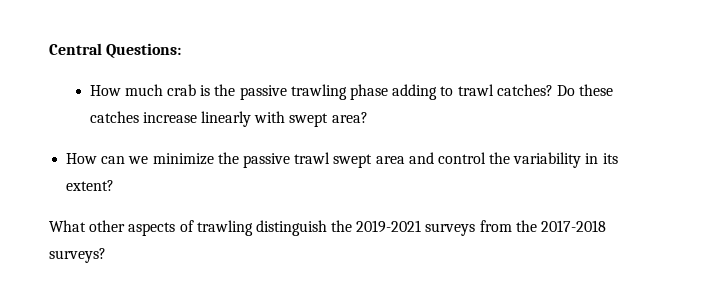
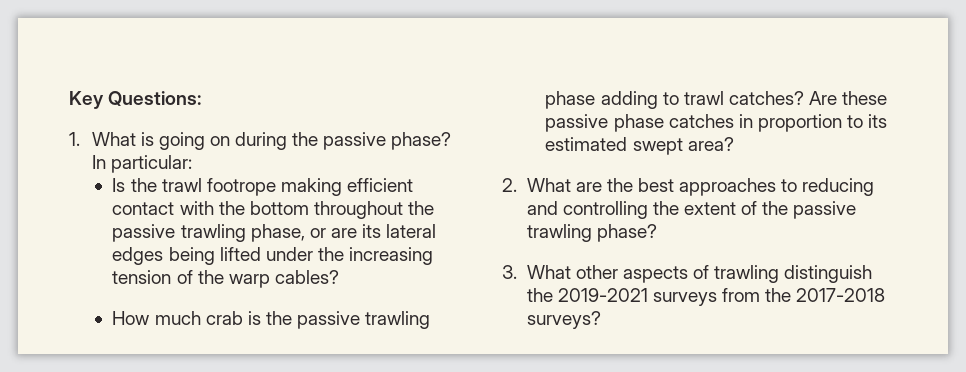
- Central Questions:
+ Key Questions:
+ 1. What is going on during the passive phase? In particular:
+ Is the trawl footrope making efficient contact with the bottom throughout the passive trawling phase, or are its lateral edges being lifted under the increasing tension of the warp cables?
- Do these catches increase linearly with swept area?
- How can we minimize the passive trawl swept area and control the variability in its extent?
- What other aspects of trawling distinguish the 2019-2021 surveys from the 2017-2018 surveys?
+ Are these passive phase catches in proportion to its estimated swept area?
+ 2. What are the best approaches to reducing and controlling the extent of the passive trawling phase?
+ 3. What other aspects of trawling distinguish the 2019-2021 surveys from the 2017-2018 surveys?

